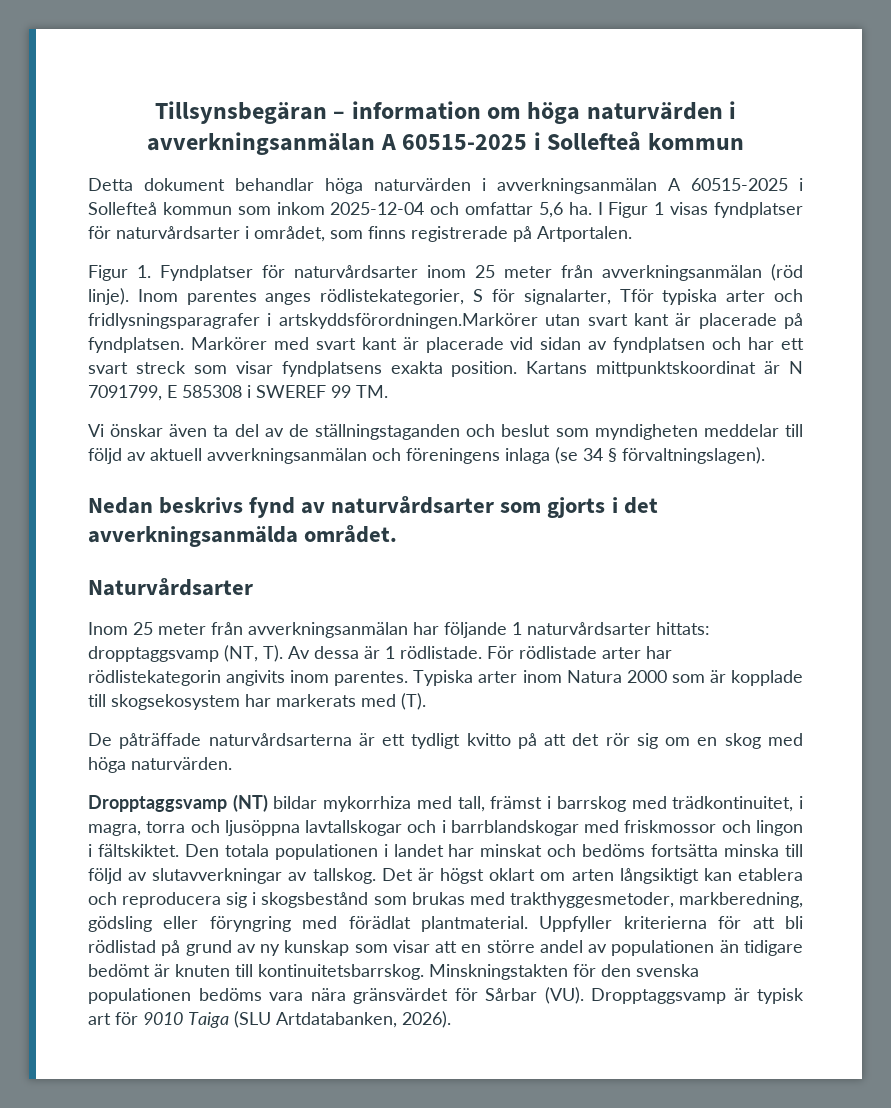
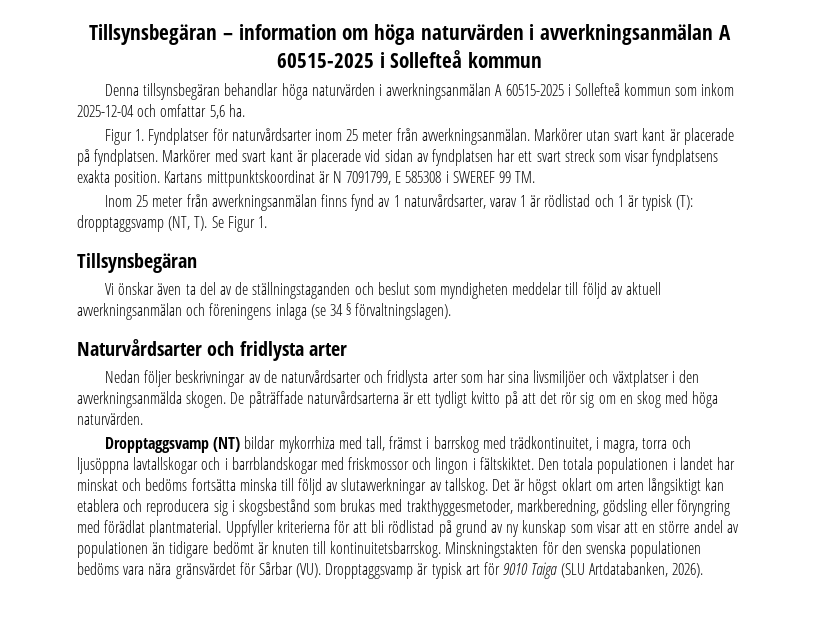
- Detta dokument behandlar höga naturvärden i avverkningsanmälan A 60515-2025 i Sollefteå kommun som inkom 2025-12-04 och omfattar 5,6 ha. I Figur 1 visas fyndplatser för naturvårdsarter i området, som finns registrerade på Artportalen.
+ Denna tillsynsbegäran behandlar höga naturvärden i avverkningsanmälan A 60515-2025 i Sollefteå kommun som inkom 2025-12-04 och omfattar 5,6 ha.
- Figur 1. Fyndplatser för naturvårdsarter inom 25 meter från avverkningsanmälan (röd linje). Inom parentes anges rödlistekategorier, S för signalarter, Tför typiska arter och fridlysningsparagrafer i artskyddsförordningen.Markörer utan svart kant är placerade på fyndplatsen.
+ Figur 1. Fyndplatser för naturvårdsarter inom 25 meter från avverkningsanmälan. Markörer utan svart kant är placerade på fyndplatsen.
- Markörer med svart kant är placerade vid sidan av fyndplatsen och har ett svart streck som visar fyndplatsens exakta position.
+ Markörer med svart kant är placerade vid sidan av fyndplatsen har ett svart streck som visar fyndplatsens exakta position.
+ Inom 25 meter från avverkningsanmälan finns fynd av 1 naturvårdsarter, varav 1 är rödlistad och 1 är typisk (T): dropptaggsvamp (NT, T). Se Figur 1.
+ Tillsynsbegäran
- Nedan beskrivs fynd av naturvårdsarter som gjorts i det avverkningsanmälda området.
- Naturvårdsarter
- Inom 25 meter från avverkningsanmälan har följande 1 naturvårdsarter hittats: dropptaggsvamp (NT, T). Av dessa är 1 rödlistade. För rödlistade arter har rödlistekategorin angivits inom parentes. Typiska arter inom Natura 2000 som är kopplade till skogsekosystem har markerats med (T).
- De påträffade naturvårdsarterna är ett tydligt kvitto på att det rör sig om en skog med höga naturvärden.
+ Naturvårdsarter och fridlysta arter
+ Nedan följer beskrivningar av de naturvårdsarter och fridlysta arter som har sina livsmiljöer och växtplatser i den avverkningsanmälda skogen. De påträffade naturvårdsarterna är ett tydligt kvitto på att det rör sig om en skog med höga naturvärden.

